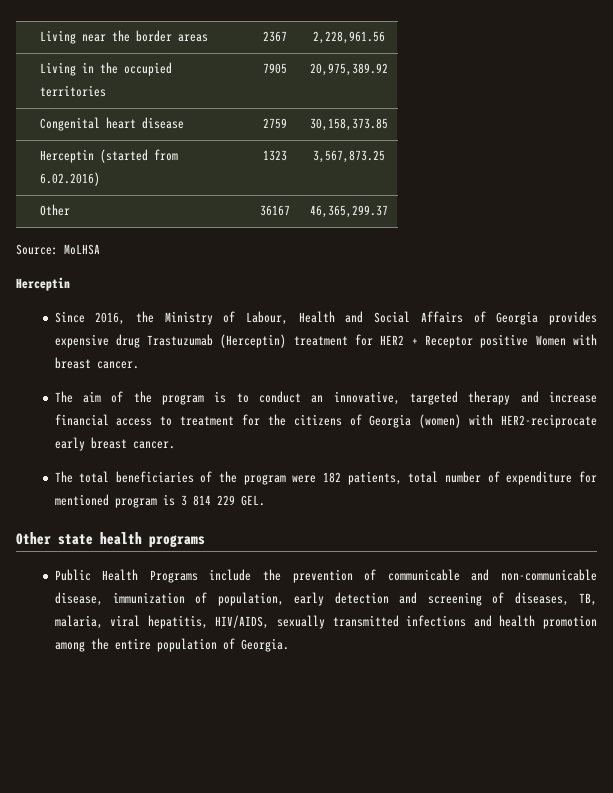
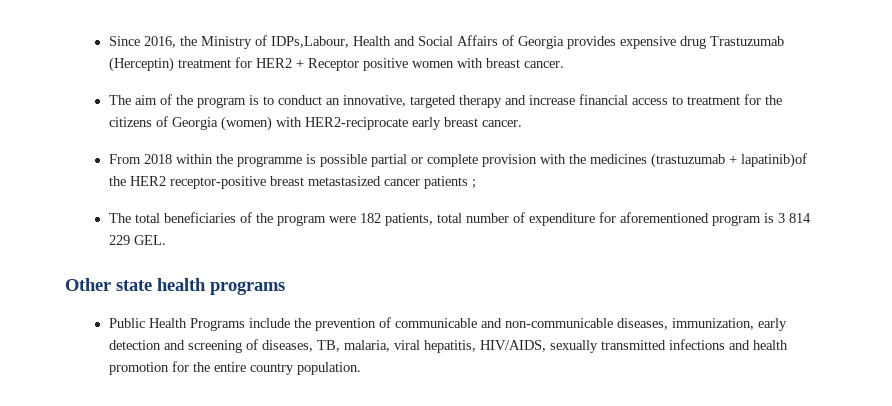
- Living near the border areas | 2367 | 2,228,961.56
- Living in the occupied territories | 7905 | 20,975,389.92
- Congenital heart disease | 2759 | 30,158,373.85
- Herceptin (started from 6.02.2016) | 1323 | 3,567,873.25
- Other | 36167 | 46,365,299.37
- Source: MoLHSA
- Herceptin
- Since 2016, the Ministry of Labour, Health and Social Affairs of Georgia provides expensive drug Trastuzumab (Herceptin) treatment for HER2 + Receptor positive Women with breast cancer.
+ Since 2016, the Ministry of IDPs,Labour, Health and Social Affairs of Georgia provides expensive drug Trastuzumab (Herceptin) treatment for HER2 + Receptor positive women with breast cancer.
+ From 2018 within the programme is possible partial or complete provision with the medicines (trastuzumab + lapatinib)of the HER2 receptor-positive breast metastasized cancer patients ;
- The total beneficiaries of the program were 182 patients, total number of expenditure for mentioned program is 3 814 229 GEL.
+ The total beneficiaries of the program were 182 patients, total number of expenditure for aforementioned program is 3 814 229 GEL.
- Public Health Programs include the prevention of communicable and non-communicable disease, immunization of population, early detection and screening of diseases, TB, malaria, viral hepatitis, HIV/AIDS, sexually transmitted infections and health promotion among the entire population of Georgia.
+ Public Health Programs include the prevention of communicable and non-communicable diseases, immunization, early detection and screening of diseases, TB, malaria, viral hepatitis, HIV/AIDS, sexually transmitted infections and health promotion for the entire country population.

